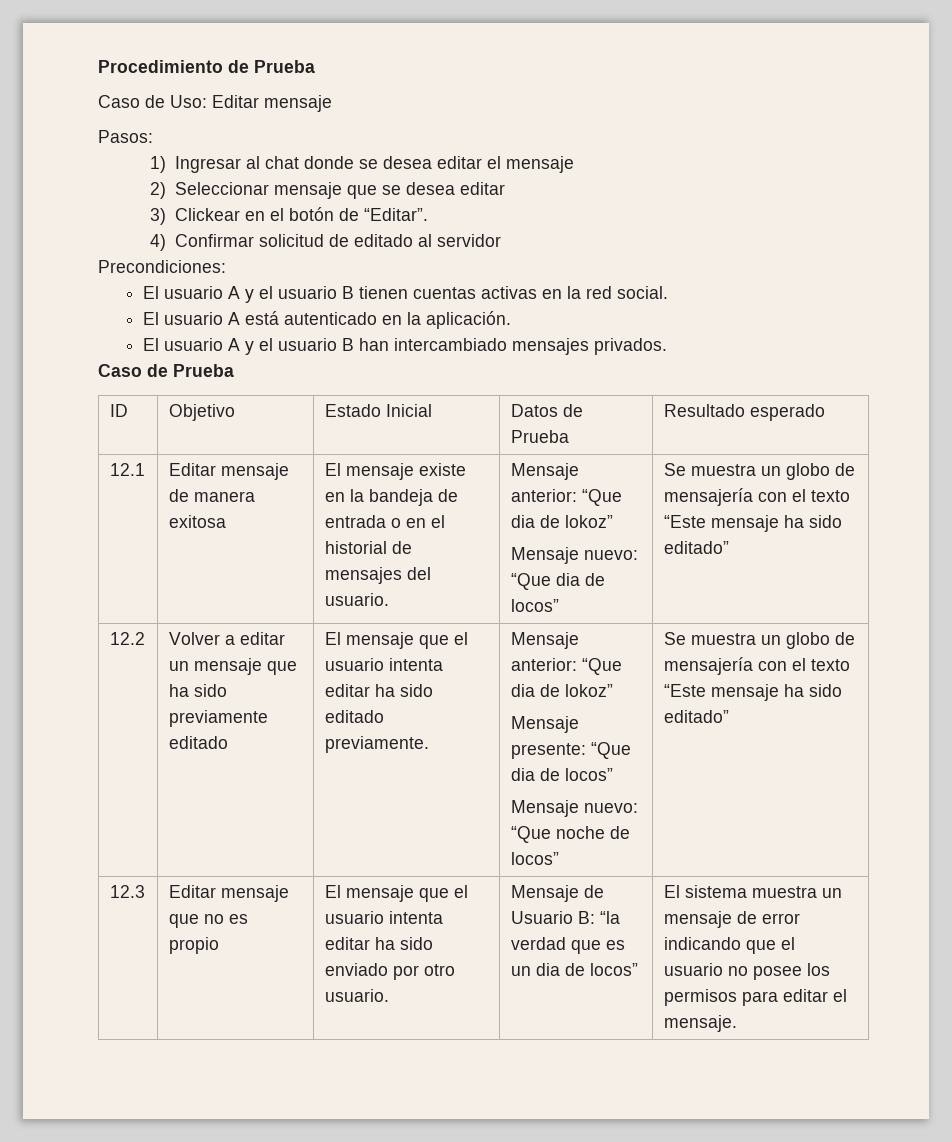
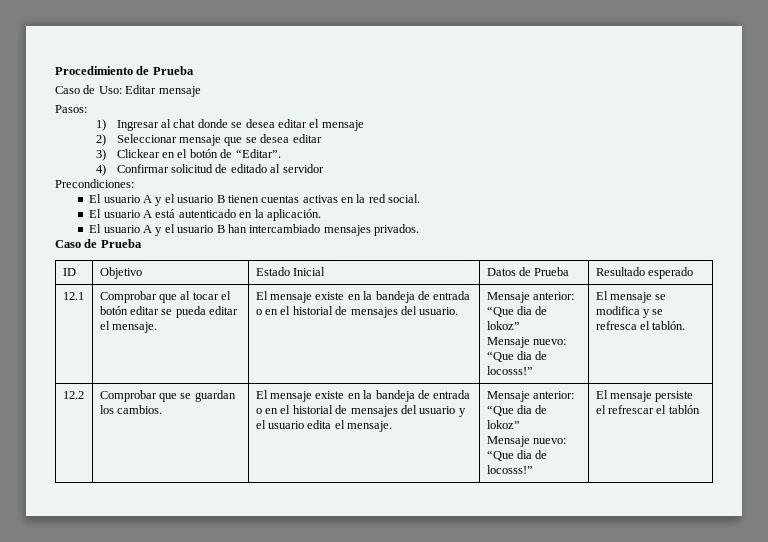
- Editar mensaje de manera exitosa
+ Comprobar que al tocar el botón editar se pueda editar el mensaje.
- Mensaje nuevo: “Que dia de locos” | Se muestra un globo de mensajería con el texto “Este mensaje ha sido editado”
- 12.2 | Volver a editar un mensaje que ha sido previamente editado | El mensaje que el usuario intenta editar ha sido editado previamente. | Mensaje anterior: “Que dia de lokoz”
- Mensaje presente: “Que dia de locos”
- Mensaje nuevo: “Que noche de locos” | Se muestra un globo de mensajería con el texto “Este mensaje ha sido editado”
- 12.3 | Editar mensaje que no es propio | El mensaje que el usuario intenta editar ha sido enviado por otro usuario. | Mensaje de Usuario B: “la verdad que es un dia de locos” | El sistema muestra un mensaje de error indicando que el usuario no posee los permisos para editar el mensaje.
+ Mensaje nuevo: “Que dia de locosss!” | El mensaje se modifica y se refresca el tablón.
+ 12.2 | Comprobar que se guardan los cambios. | El mensaje existe en la bandeja de entrada o en el historial de mensajes del usuario y el usuario edita el mensaje. | Mensaje anterior: “Que dia de lokoz”
+ Mensaje nuevo: “Que dia de locosss!” | El mensaje persiste el refrescar el tablón

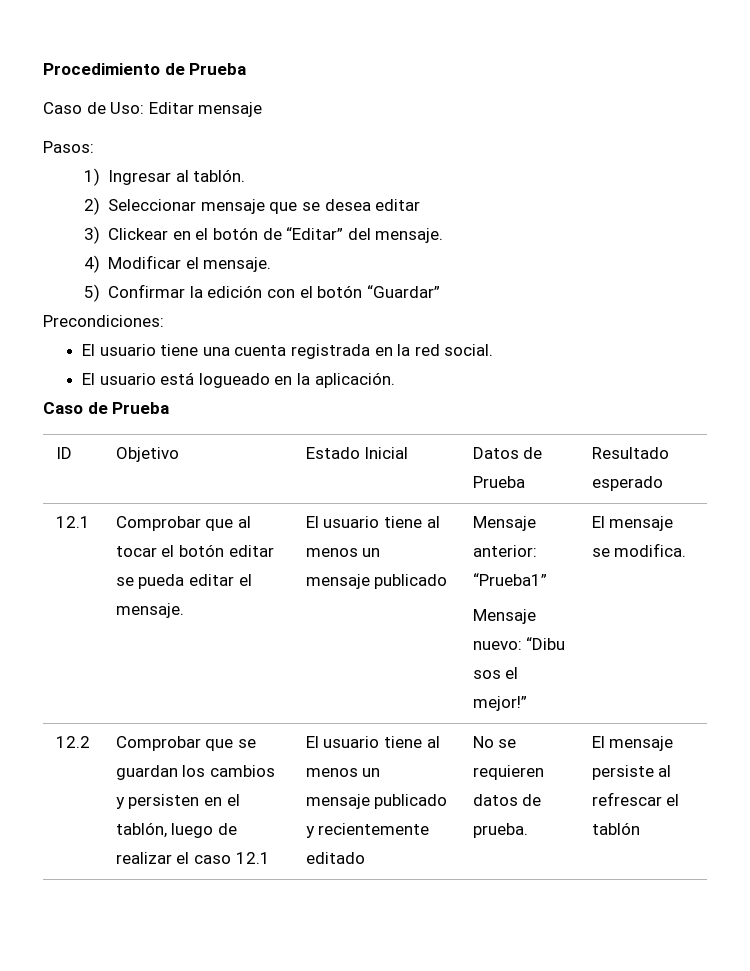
- 1) Ingresar al chat donde se desea editar el mensaje
+ 1) Ingresar al tablón.
- 3) Clickear en el botón de “Editar”.
- 4) Confirmar solicitud de editado al servidor
+ 3) Clickear en el botón de “Editar” del mensaje.
+ 4) Modificar el mensaje.
+ 5) Confirmar la edición con el botón “Guardar”
  Precondiciones:
- El usuario A y el usuario B tienen cuentas activas en la red social.
+ El usuario tiene una cuenta registrada en la red social.
- El usuario A está autenticado en la aplicación.
+ El usuario está logueado en la aplicación.
- El usuario A y el usuario B han intercambiado mensajes privados.
- El mensaje existe en la bandeja de entrada o en el historial de mensajes del usuario. | Mensaje anterior: “Que dia de lokoz”
- Mensaje nuevo: “Que dia de locosss!” | El mensaje se modifica y se refresca el tablón.
+ El usuario tiene al menos un mensaje publicado | Mensaje anterior: “Prueba1”
+ Mensaje nuevo: “Dibu sos el mejor!” | El mensaje se modifica.
- Comprobar que se guardan los cambios. | El mensaje existe en la bandeja de entrada o en el historial de mensajes del usuario y el usuario edita el mensaje. | Mensaje anterior: “Que dia de lokoz”
- Mensaje nuevo: “Que dia de locosss!”
+ Comprobar que se guardan los cambios y persisten en el tablón, luego de realizar el caso 12.1 | El usuario tiene al menos un mensaje publicado y recientemente editado | No se requieren datos de prueba.
- El mensaje persiste el refrescar el tablón
+ El mensaje persiste al refrescar el tablón

